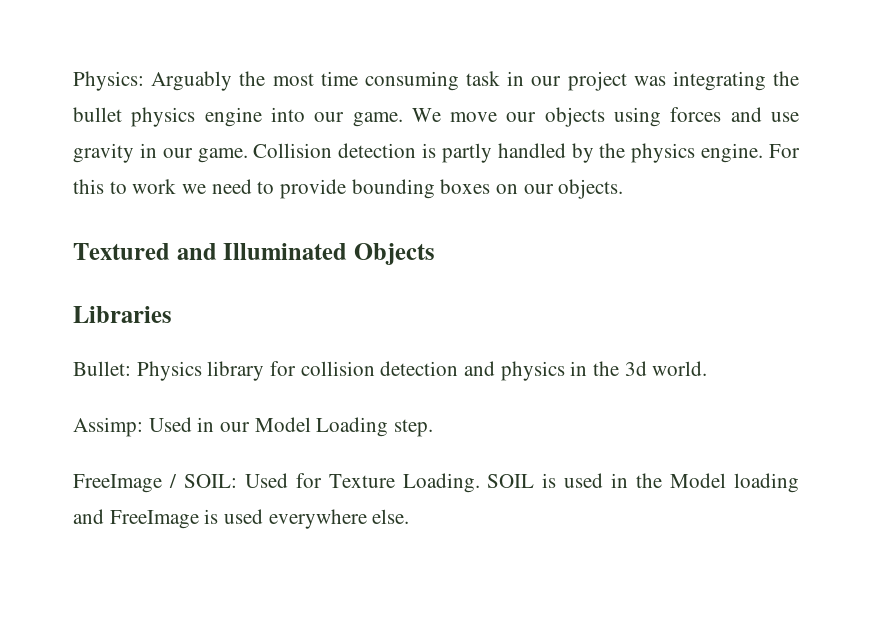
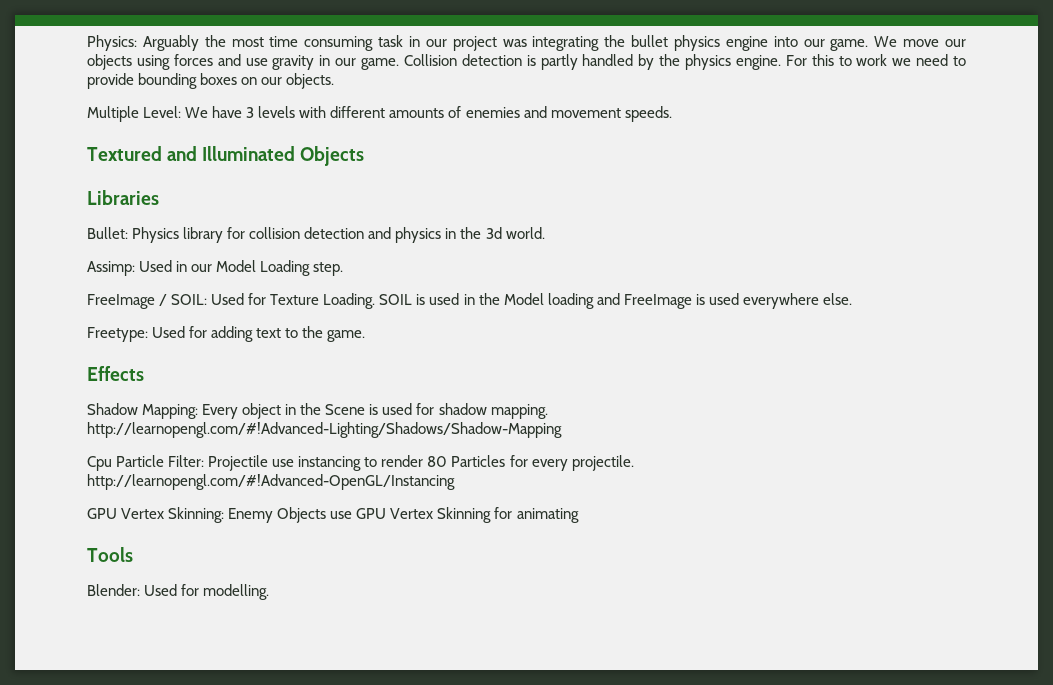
+ Multiple Level: We have 3 levels with different amounts of enemies and movement speeds.
+ Freetype: Used for adding text to the game.
+ Effects
+ Shadow Mapping: Every object in the Scene is used for shadow mapping. http://learnopengl.com/#!Advanced-Lighting/Shadows/Shadow-Mapping
+ Cpu Particle Filter: Projectile use instancing to render 80 Particles for every projectile. http://learnopengl.com/#!Advanced-OpenGL/Instancing
+ GPU Vertex Skinning: Enemy Objects use GPU Vertex Skinning for animating
+ Tools
+ Blender: Used for modelling.

